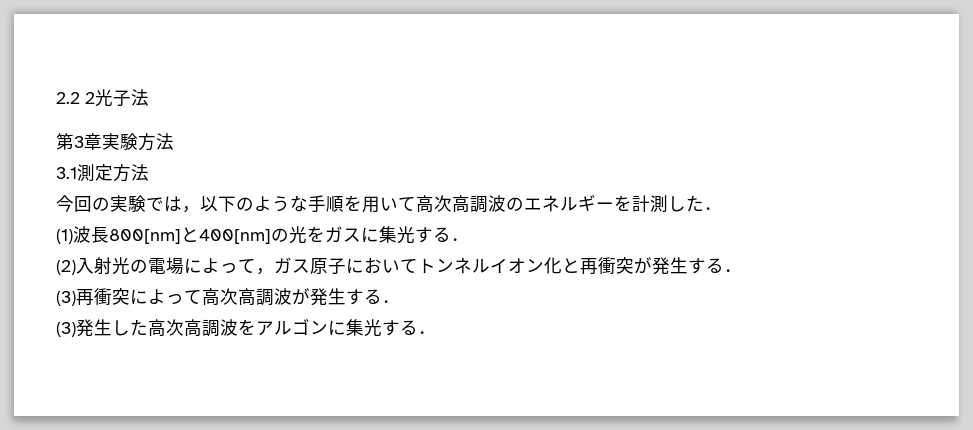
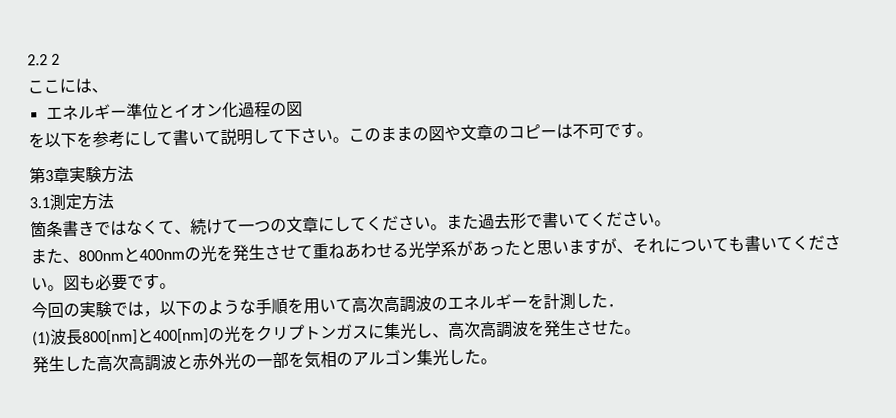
- 2.2 2光子法
+ 2.2 2
+ ここには、
+ エネルギー準位とイオン化過程の図
+ を以下を参考にして書いて説明して下さい。このままの図や文章のコピーは不可です。
+ 箇条書きではなくて、続けて一つの文章にしてください。また過去形で書いてください。
+ また、800nmと400nmの光を発生させて重ねあわせる光学系があったと思いますが、それについても書いてください。図も必要です。
- (1)波長800[nm]と400[nm]の光をガスに集光する．
- (2)入射光の電場によって，ガス原子においてトンネルイオン化と再衝突が発生する．
- (3)再衝突によって高次高調波が発生する．
- (3)発生した高次高調波をアルゴンに集光する．
+ (1)波長800[nm]と400[nm]の光をクリプトンガスに集光し、高次高調波を発生させた。
+ 発生した高次高調波と赤外光の一部を気相のアルゴン集光した。

